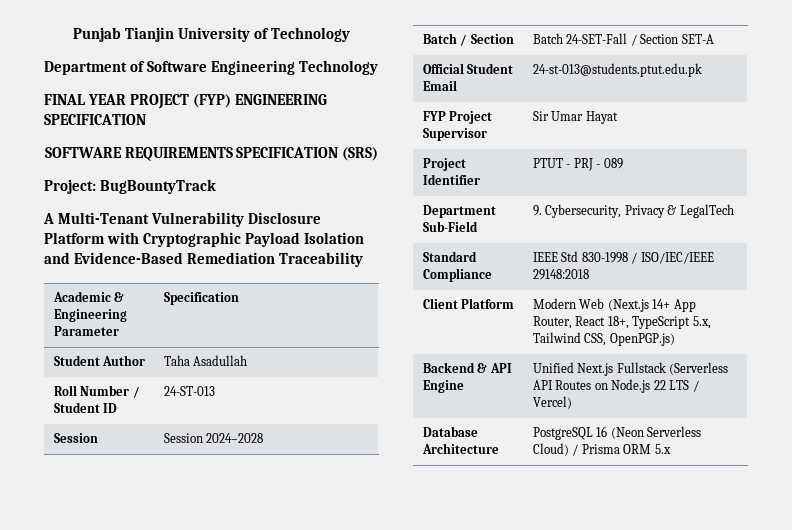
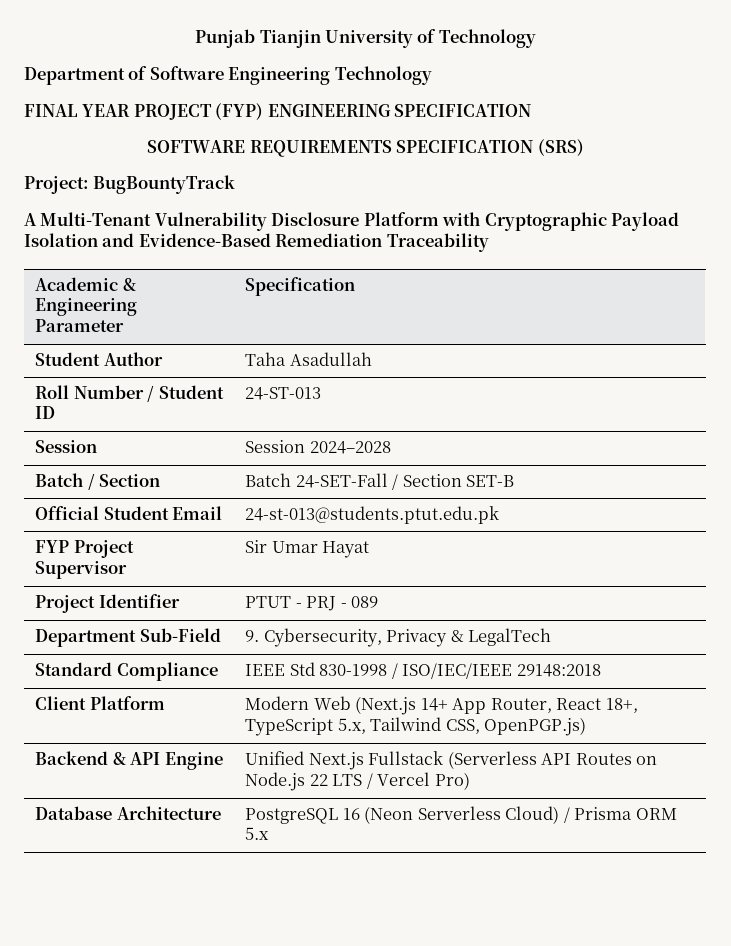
- Batch / Section | Batch 24-SET-Fall / Section SET-A
+ Batch / Section | Batch 24-SET-Fall / Section SET-B
- Backend & API Engine | Unified Next.js Fullstack (Serverless API Routes on Node.js 22 LTS / Vercel)
+ Backend & API Engine | Unified Next.js Fullstack (Serverless API Routes on Node.js 22 LTS / Vercel Pro)

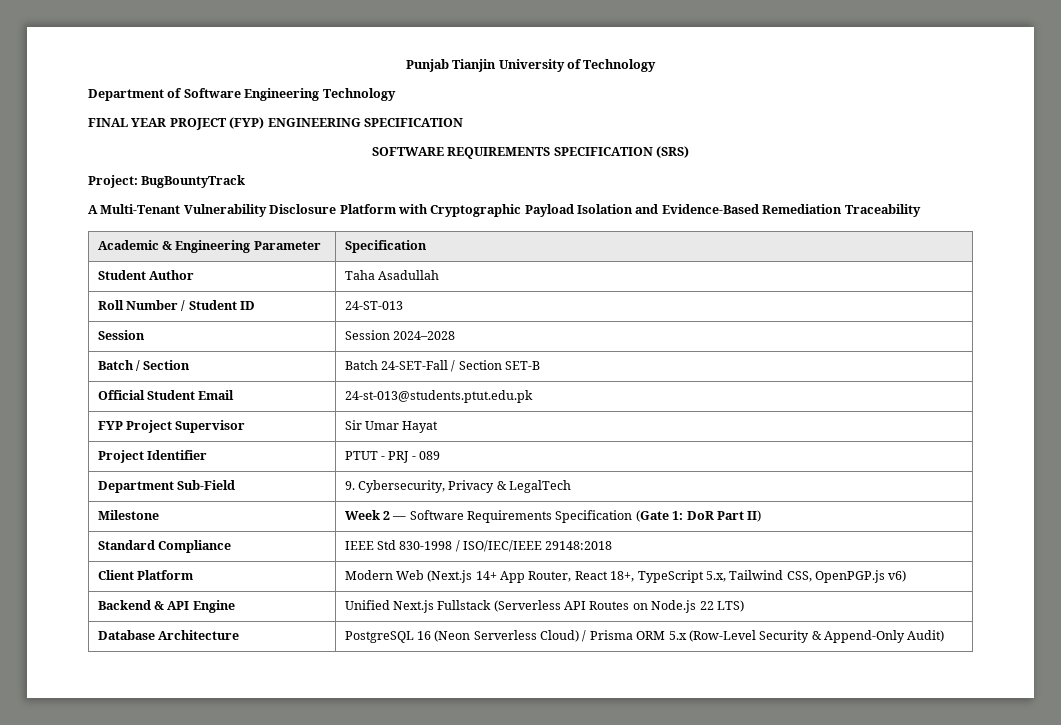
+ Milestone | Week 2 — Software Requirements Specification (Gate 1: DoR Part II)
- Client Platform | Modern Web (Next.js 14+ App Router, React 18+, TypeScript 5.x, Tailwind CSS, OpenPGP.js)
+ Client Platform | Modern Web (Next.js 14+ App Router, React 18+, TypeScript 5.x, Tailwind CSS, OpenPGP.js v6)
- Backend & API Engine | Unified Next.js Fullstack (Serverless API Routes on Node.js 22 LTS / Vercel Pro)
+ Backend & API Engine | Unified Next.js Fullstack (Serverless API Routes on Node.js 22 LTS)
- Database Architecture | PostgreSQL 16 (Neon Serverless Cloud) / Prisma ORM 5.x
+ Database Architecture | PostgreSQL 16 (Neon Serverless Cloud) / Prisma ORM 5.x (Row-Level Security & Append-Only Audit)

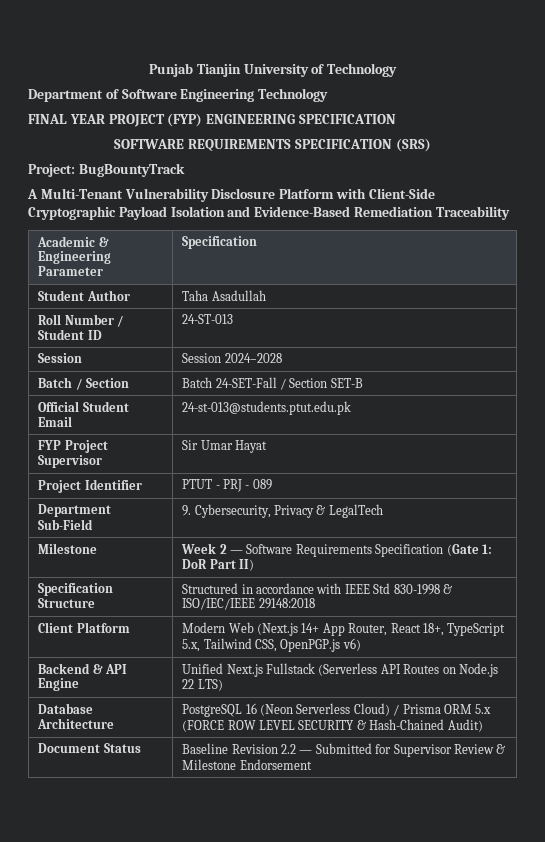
- A Multi-Tenant Vulnerability Disclosure Platform with Cryptographic Payload Isolation and Evidence-Based Remediation Traceability
+ A Multi-Tenant Vulnerability Disclosure Platform with Client-Side Cryptographic Payload Isolation and Evidence-Based Remediation Traceability
- Standard Compliance | IEEE Std 830-1998 / ISO/IEC/IEEE 29148:2018
+ Specification Structure | Structured in accordance with IEEE Std 830-1998 & ISO/IEC/IEEE 29148:2018
- Database Architecture | PostgreSQL 16 (Neon Serverless Cloud) / Prisma ORM 5.x (Row-Level Security & Append-Only Audit)
+ Database Architecture | PostgreSQL 16 (Neon Serverless Cloud) / Prisma ORM 5.x (FORCE ROW LEVEL SECURITY & Hash-Chained Audit)
+ Document Status | Baseline Revision 2.2 — Submitted for Supervisor Review & Milestone Endorsement

